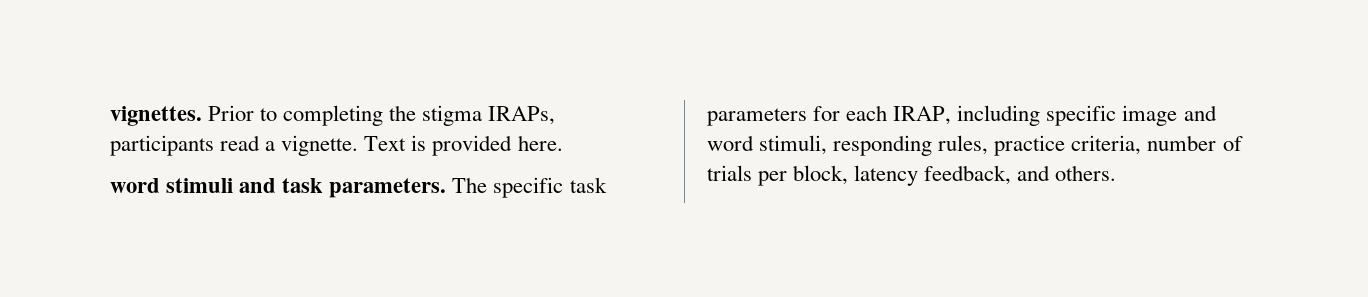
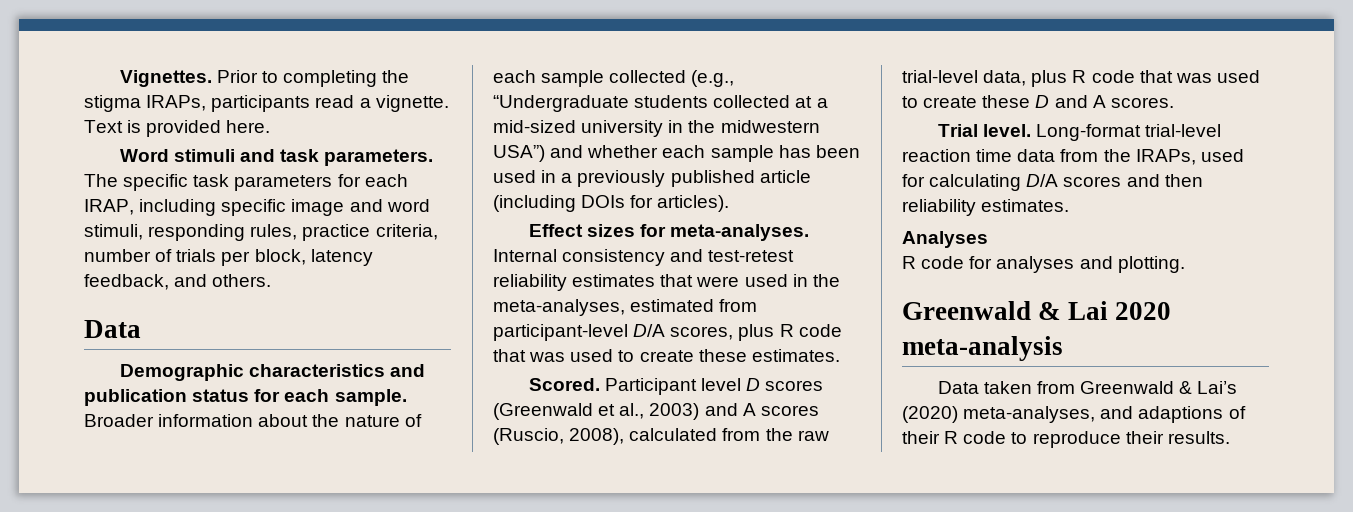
- vignettes.
+ Vignettes.
- word stimuli and task parameters.
+ Word stimuli and task parameters.
  The specific task parameters for each IRAP, including specific image and word stimuli, responding rules, practice criteria, number of trials per block, latency feedback, and others.
+ Data
+ Demographic characteristics and publication status for each sample. Broader information about the nature of each sample collected (e.g., “Undergraduate students collected at a mid-sized university in the midwestern USA”) and whether each sample has been used in a previously published article (including DOIs for articles).
+ Effect sizes for meta-analyses. Internal consistency and test-retest reliability estimates that were used in the meta-analyses, estimated from participant-level D/A scores, plus R code that was used to create these estimates.
+ Scored. Participant level D scores (Greenwald et al., 2003) and A scores (Ruscio, 2008), calculated from the raw trial-level data, plus R code that was used to create these D and A scores.
+ Trial level. Long-format trial-level reaction time data from the IRAPs, used for calculating D/A scores and then reliability estimates.
+ Analyses
+ R code for analyses and plotting.
+ Greenwald & Lai 2020 meta-analysis
+ Data taken from Greenwald & Lai’s (2020) meta-analyses, and adaptions of their R code to reproduce their results.

